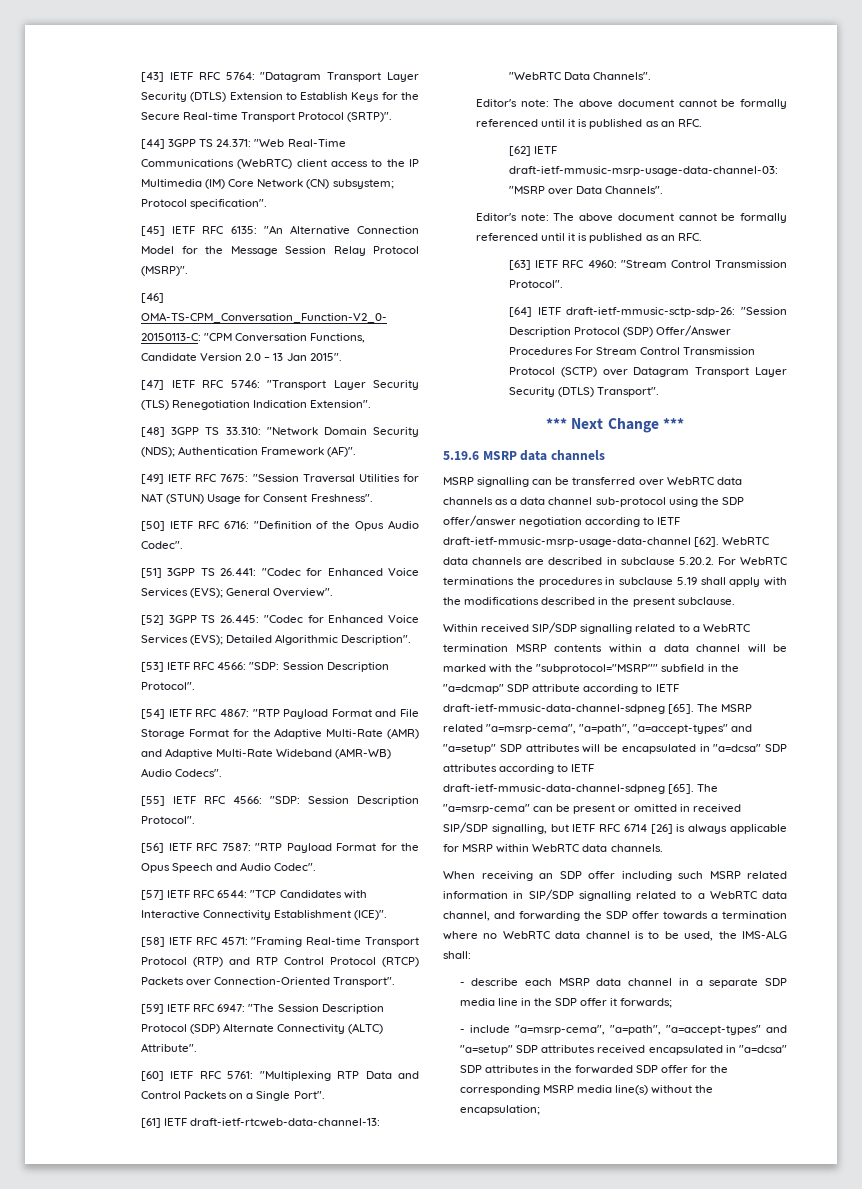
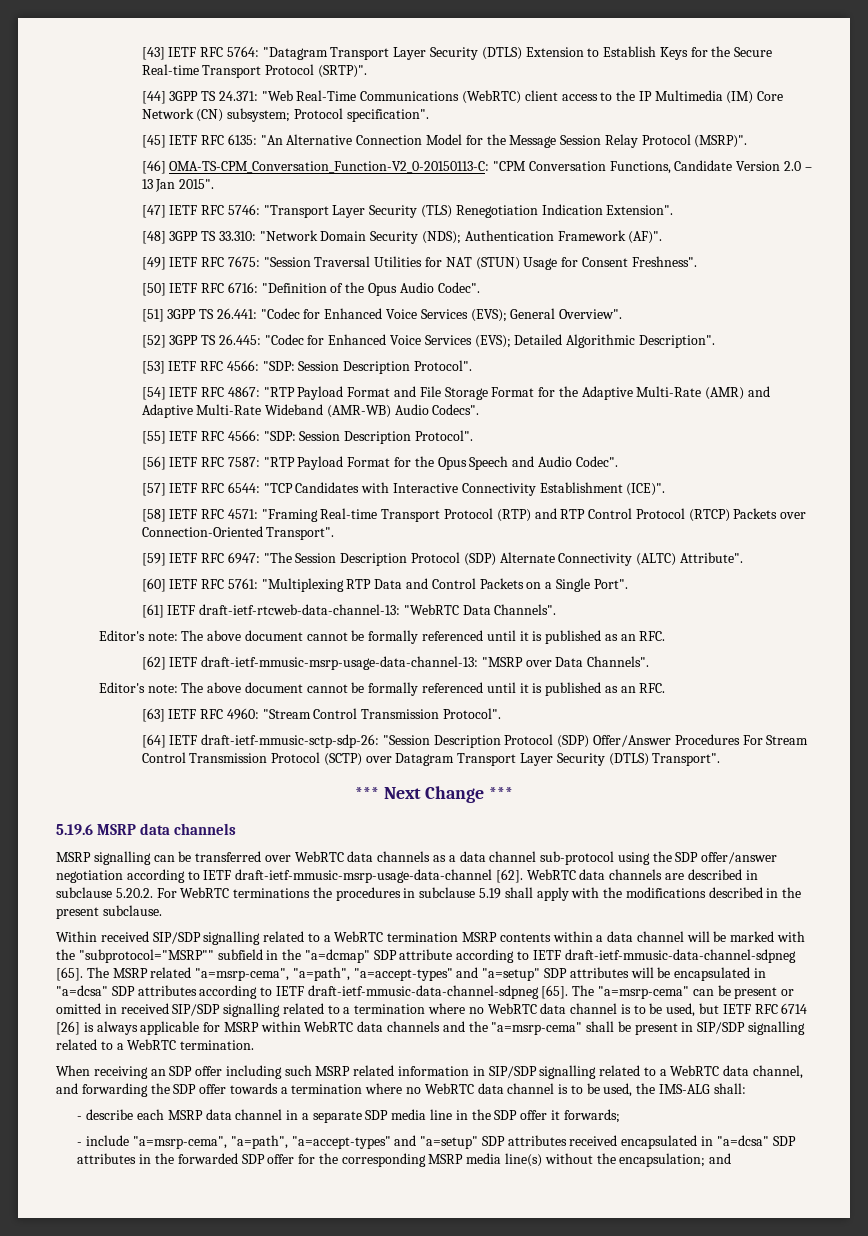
- [62] IETF draft-ietf-mmusic-msrp-usage-data-channel-03: "MSRP over Data Channels".
+ [62] IETF draft-ietf-mmusic-msrp-usage-data-channel-13: "MSRP over Data Channels".
- The "a=msrp-cema" can be present or omitted in received SIP/SDP signalling, but IETF RFC 6714 [26] is always applicable for MSRP within WebRTC data channels.
+ The "a=msrp-cema" can be present or omitted in received SIP/SDP signalling related to a termination where no WebRTC data channel is to be used, but IETF RFC 6714 [26] is always applicable for MSRP within WebRTC data channels and the "a=msrp-cema" shall be present in SIP/SDP signalling related to a WebRTC termination.
- - include "a=msrp-cema", "a=path", "a=accept-types" and "a=setup" SDP attributes received encapsulated in "a=dcsa" SDP attributes in the forwarded SDP offer for the corresponding MSRP media line(s) without the encapsulation;
+ - include "a=msrp-cema", "a=path", "a=accept-types" and "a=setup" SDP attributes received encapsulated in "a=dcsa" SDP attributes in the forwarded SDP offer for the corresponding MSRP media line(s) without the encapsulation; and

